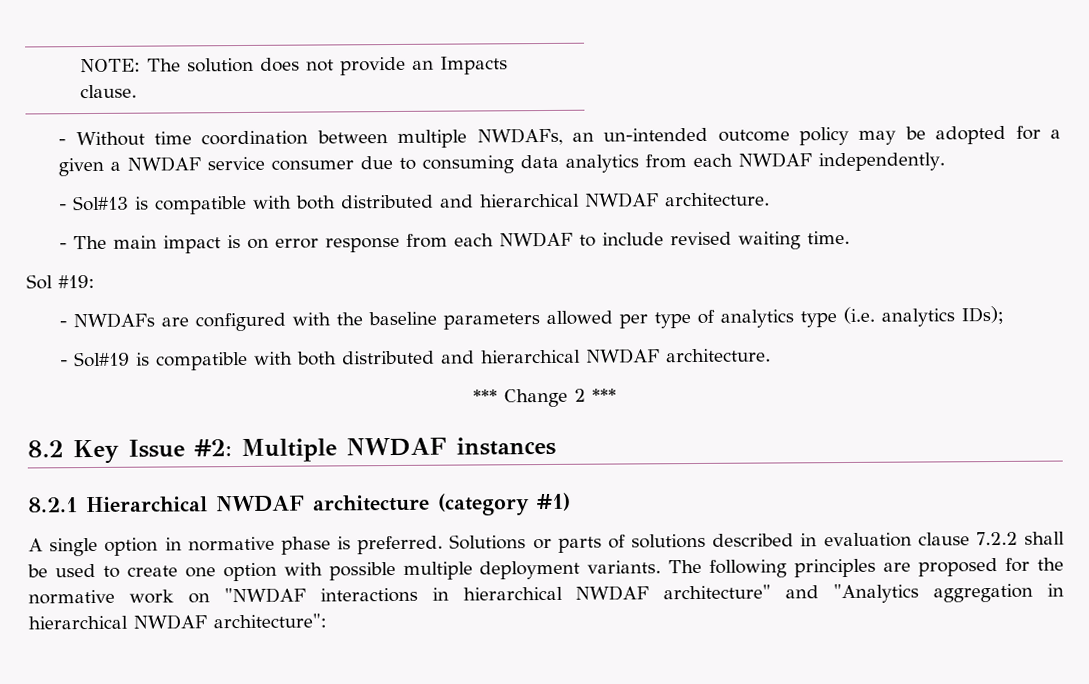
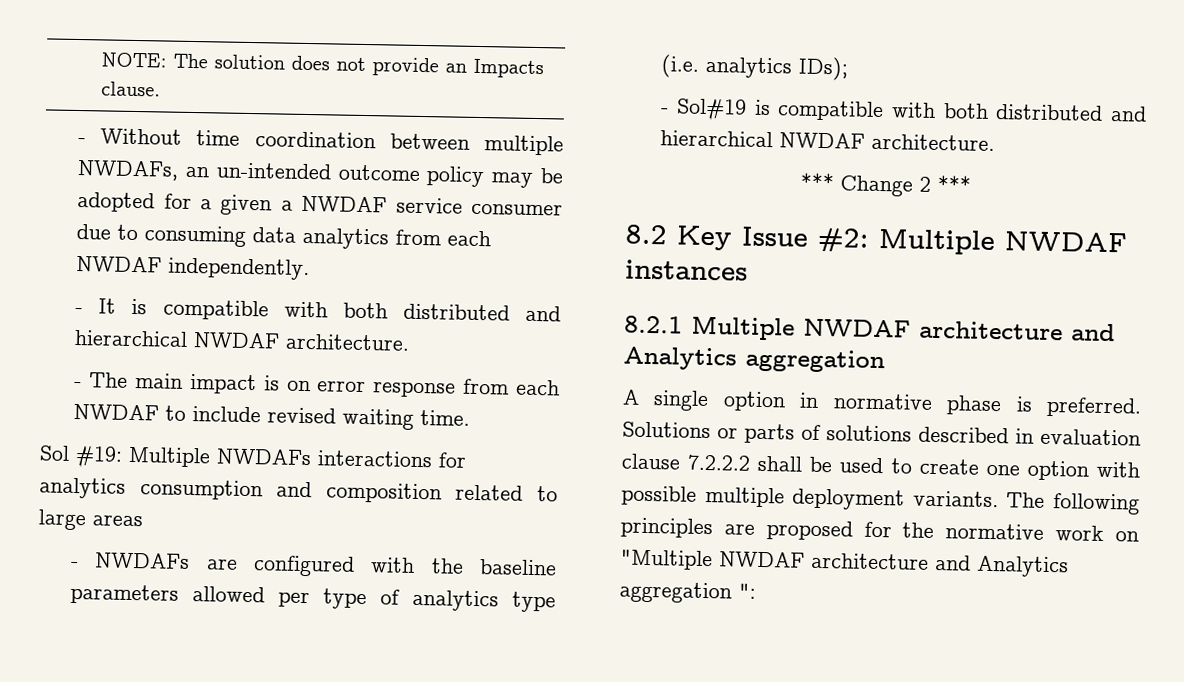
- - Sol#13 is compatible with both distributed and hierarchical NWDAF architecture.
+ - It is compatible with both distributed and hierarchical NWDAF architecture.
- Sol #19:
+ Sol #19: Multiple NWDAFs interactions for analytics consumption and composition related to large areas
- 8.2.1 Hierarchical NWDAF architecture (category #1)
+ 8.2.1 Multiple NWDAF architecture and Analytics aggregation
- Solutions or parts of solutions described in evaluation clause 7.2.2 shall be used to create one option with possible multiple deployment variants.
+ Solutions or parts of solutions described in evaluation clause 7.2.2.2 shall be used to create one option with possible multiple deployment variants.
- The following principles are proposed for the normative work on "NWDAF interactions in hierarchical NWDAF architecture" and "Analytics aggregation in hierarchical NWDAF architecture":
+ The following principles are proposed for the normative work on "Multiple NWDAF architecture and Analytics aggregation ":

